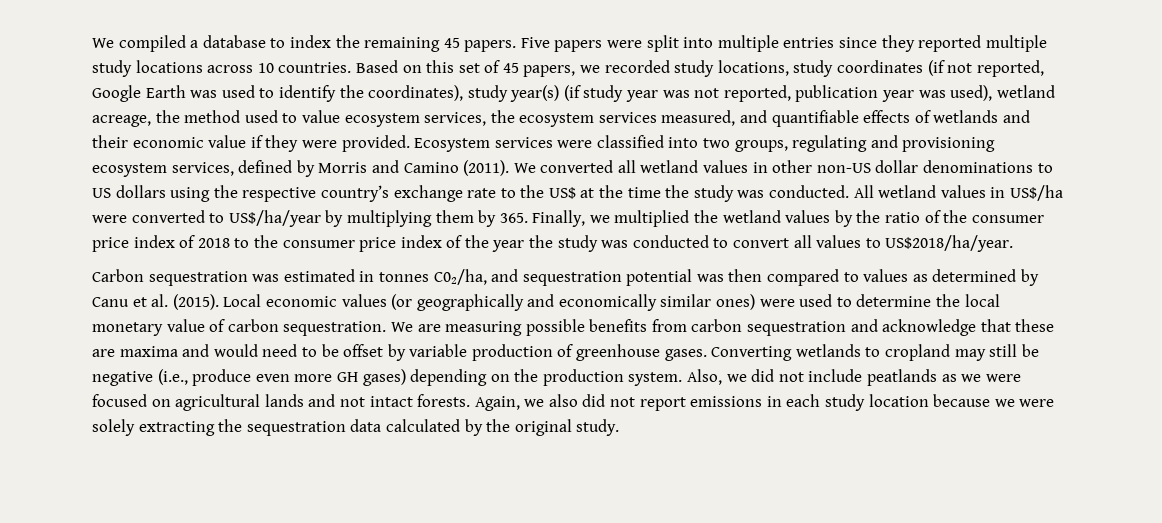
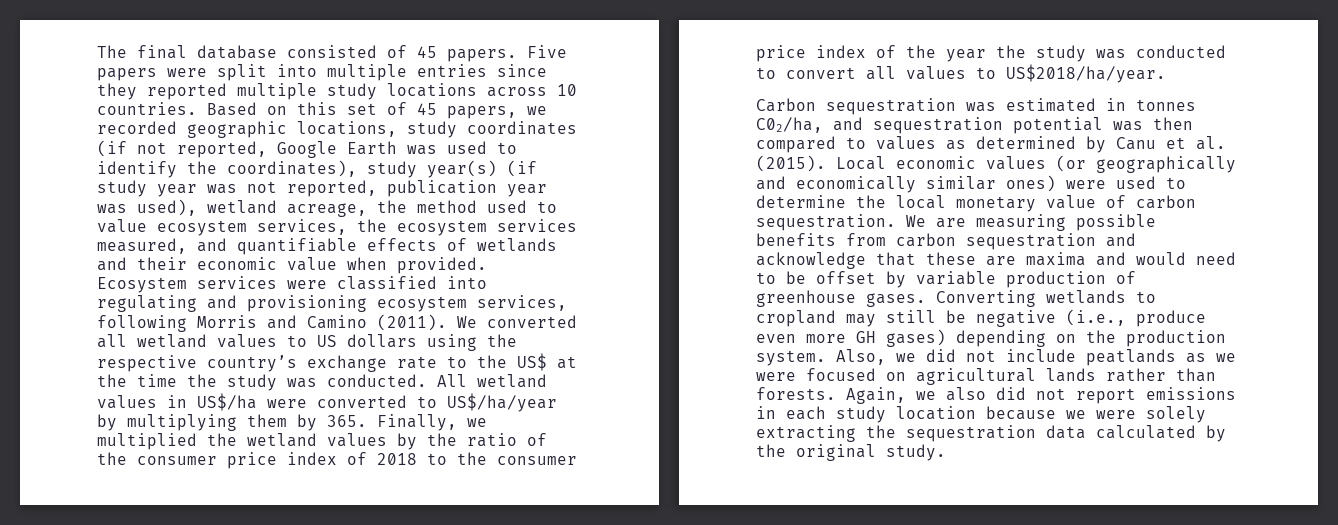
- We compiled a database to index the remaining 45 papers.
+ The final database consisted of 45 papers.
- Based on this set of 45 papers, we recorded study locations, study coordinates (if not reported, Google Earth was used to identify the coordinates), study year(s) (if study year was not reported, publication year was used), wetland acreage, the method used to value ecosystem services, the ecosystem services measured, and quantifiable effects of wetlands and their economic value if they were provided.
+ Based on this set of 45 papers, we recorded geographic locations, study coordinates (if not reported, Google Earth was used to identify the coordinates), study year(s) (if study year was not reported, publication year was used), wetland acreage, the method used to value ecosystem services, the ecosystem services measured, and quantifiable effects of wetlands and their economic value when provided.
- Ecosystem services were classified into two groups, regulating and provisioning ecosystem services, defined by Morris and Camino (2011).
+ Ecosystem services were classified into regulating and provisioning ecosystem services, following Morris and Camino (2011).
- We converted all wetland values in other non-US dollar denominations to US dollars using the respective country’s exchange rate to the US$ at the time the study was conducted.
+ We converted all wetland values to US dollars using the respective country’s exchange rate to the US$ at the time the study was conducted.
- Also, we did not include peatlands as we were focused on agricultural lands and not intact forests.
+ Also, we did not include peatlands as we were focused on agricultural lands rather than forests.

